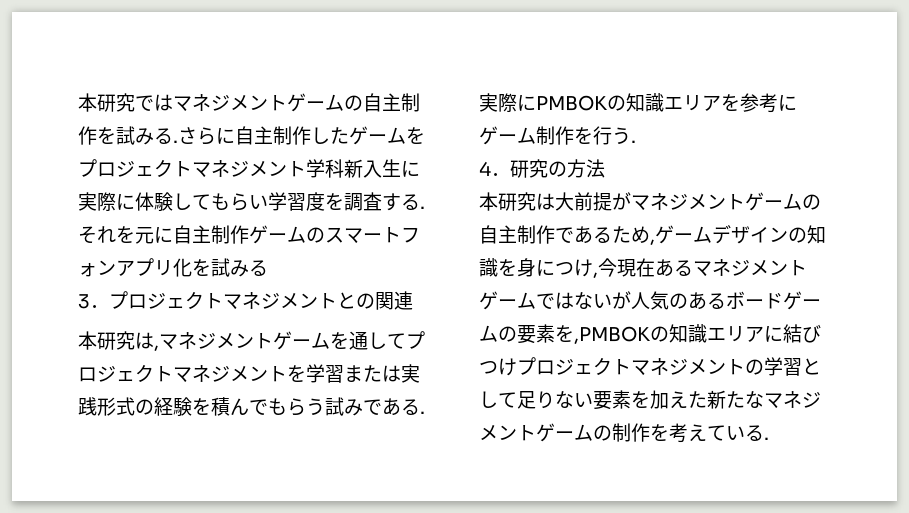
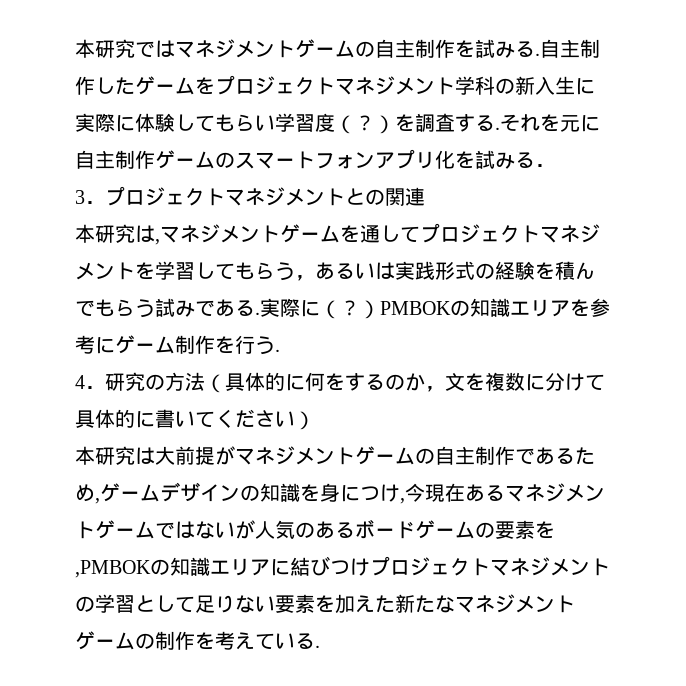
- さらに自主制作したゲームをプロジェクトマネジメント学科新入生に実際に体験してもらい学習度を調査する.
+ 自主制作したゲームをプロジェクトマネジメント学科の新入生に実際に体験してもらい学習度（？）を調査する.
- それを元に自主制作ゲームのスマートフォンアプリ化を試みる
+ それを元に自主制作ゲームのスマートフォンアプリ化を試みる．
- 本研究は,マネジメントゲームを通してプロジェクトマネジメントを学習または実践形式の経験を積んでもらう試みである.
+ 本研究は,マネジメントゲームを通してプロジェクトマネジメントを学習してもらう，あるいは実践形式の経験を積んでもらう試みである.
- 実際にPMBOKの知識エリアを参考にゲーム制作を行う.
+ 実際に（？）PMBOKの知識エリアを参考にゲーム制作を行う.
- 4．研究の方法
+ 4．研究の方法（具体的に何をするのか，文を複数に分けて具体的に書いてください）

